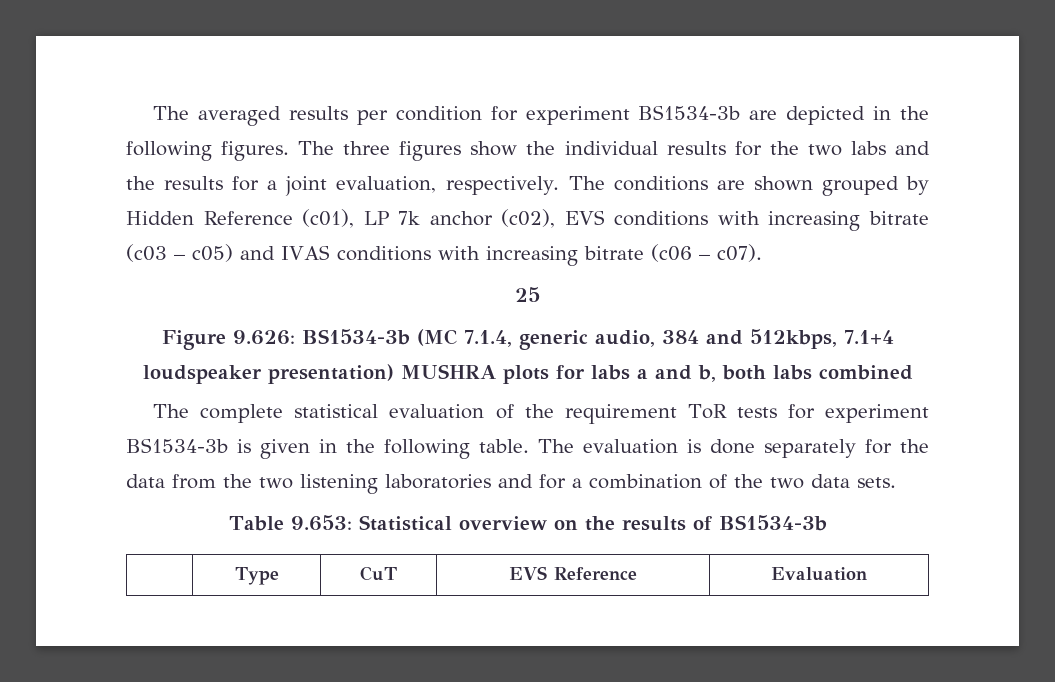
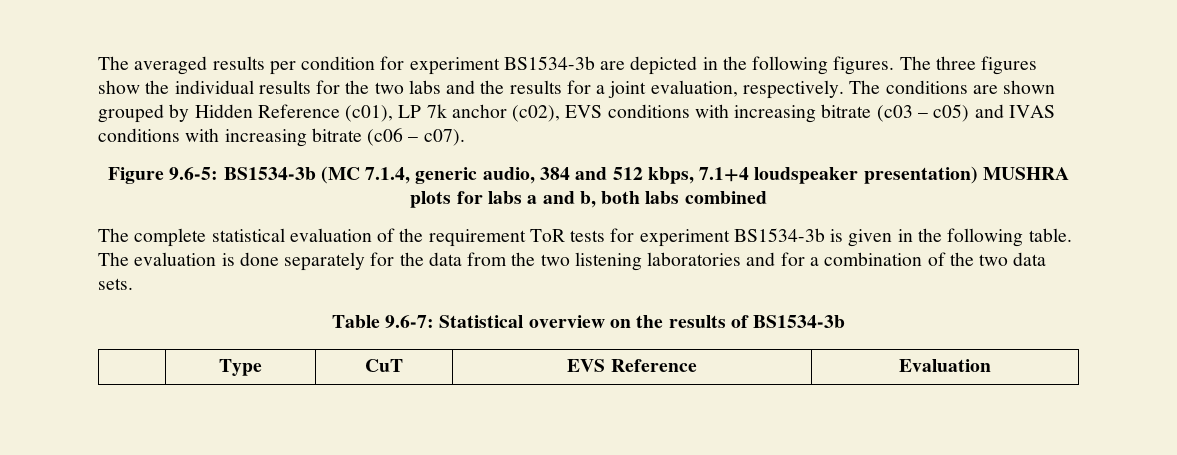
- 25
- Figure 9.626: BS1534-3b (MC 7.1.4, generic audio, 384 and 512kbps, 7.1+4 loudspeaker presentation) MUSHRA plots for labs a and b, both labs combined
+ Figure 9.6-5: BS1534-3b (MC 7.1.4, generic audio, 384 and 512 kbps, 7.1+4 loudspeaker presentation) MUSHRA plots for labs a and b, both labs combined
- Table 9.653: Statistical overview on the results of BS1534-3b
+ Table 9.6-7: Statistical overview on the results of BS1534-3b

